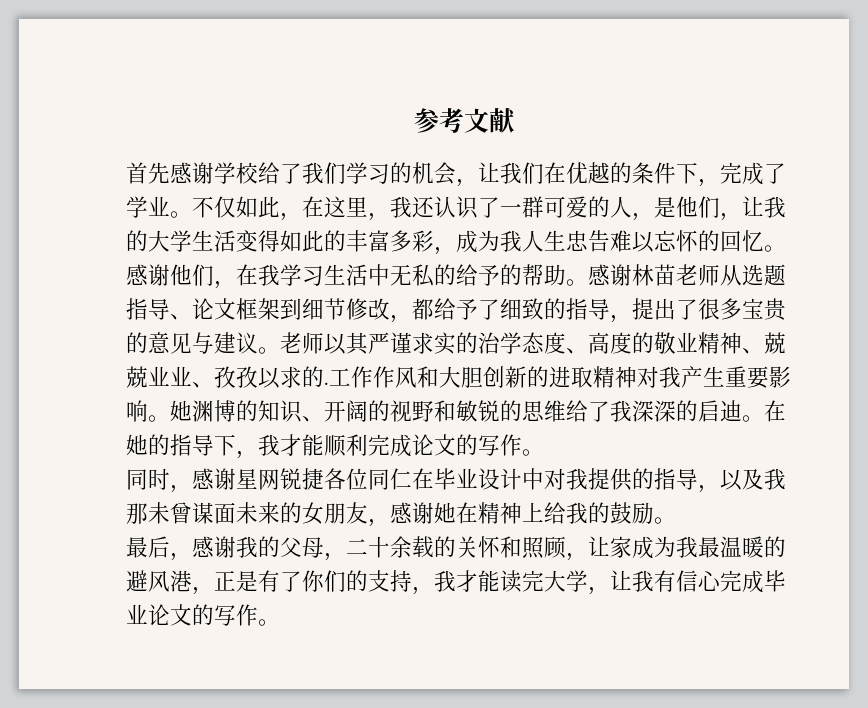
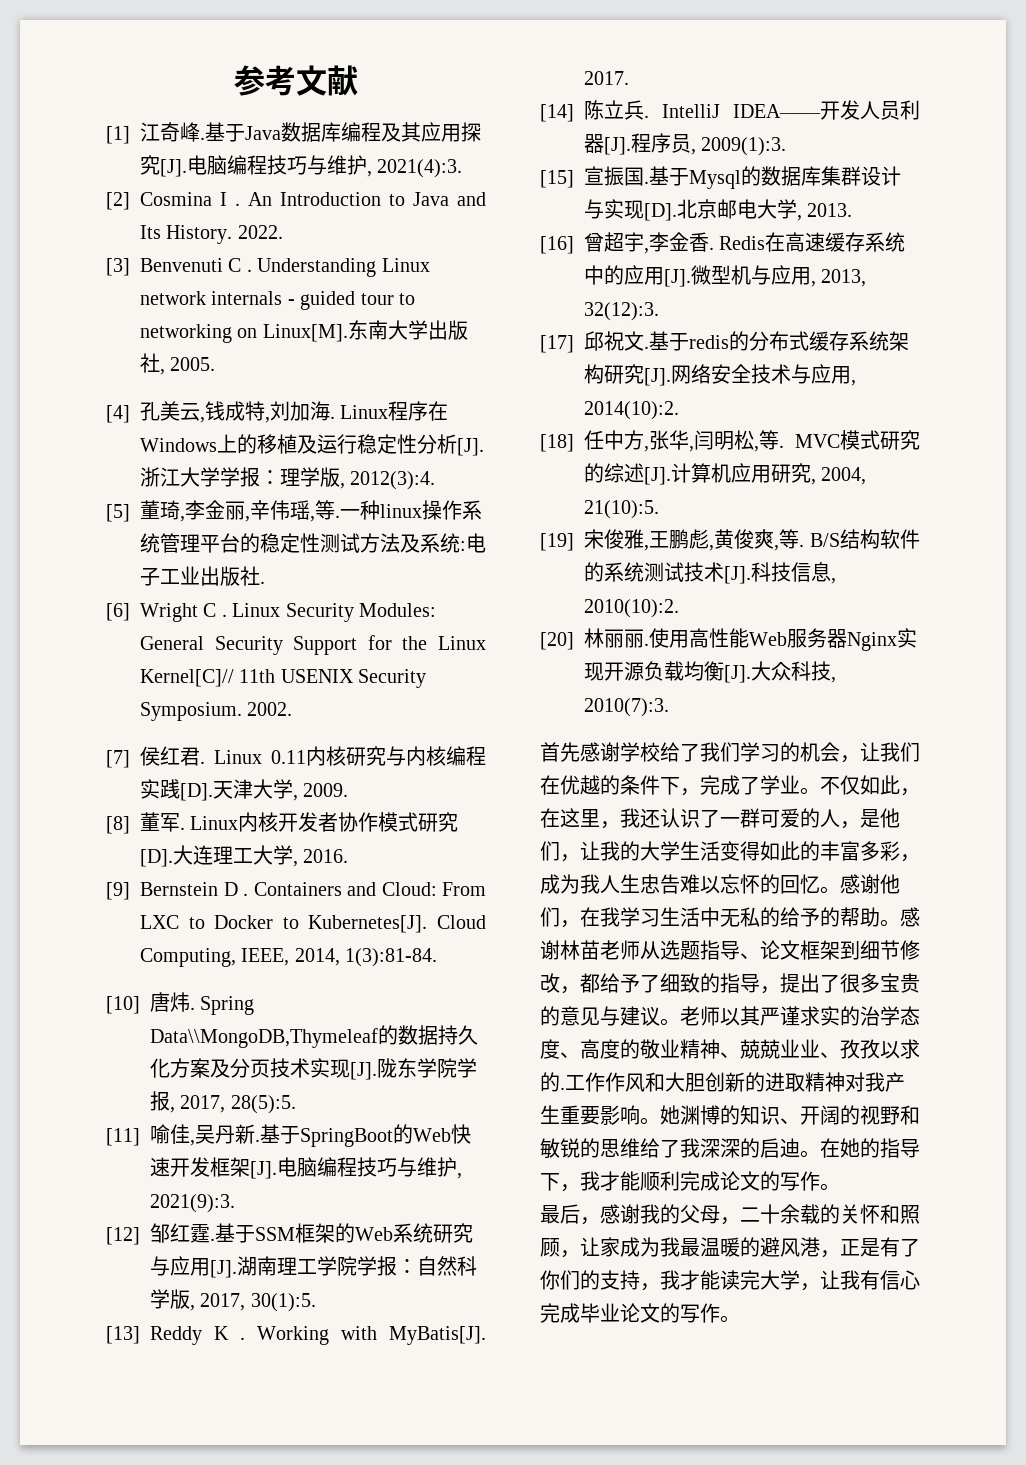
+ [1]江奇峰.基于Java数据库编程及其应用探究[J].电脑编程技巧与维护, 2021(4):3.
+ [2] Cosmina I . An Introduction to Java and Its History. 2022.
+ [3] Benvenuti C . Understanding Linux network internals - guided tour to networking on Linux[M].东南大学出版社, 2005.
+ [4]孔美云,钱成特,刘加海. Linux程序在Windows上的移植及运行稳定性分析[J].浙江大学学报：理学版, 2012(3):4.
+ [5]董琦,李金丽,辛伟瑶,等.一种linux操作系统管理平台的稳定性测试方法及系统:电子工业出版社.
+ [6] Wright C . Linux Security Modules: General Security Support for the Linux Kernel[C]// 11th USENIX Security Symposium. 2002.
+ [7]侯红君. Linux 0.11内核研究与内核编程实践[D].天津大学, 2009.
+ [8]董军. Linux内核开发者协作模式研究[D].大连理工大学, 2016.
+ [9] Bernstein D . Containers and Cloud: From LXC to Docker to Kubernetes[J]. Cloud Computing, IEEE, 2014, 1(3):81-84.
+ [10]唐炜. Spring Data\\MongoDB,Thymeleaf的数据持久化方案及分页技术实现[J].陇东学院学报, 2017, 28(5):5.
+ [11]喻佳,吴丹新.基于SpringBoot的Web快速开发框架[J].电脑编程技巧与维护, 2021(9):3.
+ [12]邹红霆.基于SSM框架的Web系统研究与应用[J].湖南理工学院学报：自然科学版, 2017, 30(1):5.
+ [13] Reddy K . Working with MyBatis[J]. 2017.
+ [14]陈立兵. IntelliJ IDEA——开发人员利器[J].程序员, 2009(1):3.
+ [15]宣振国.基于Mysql的数据库集群设计与实现[D].北京邮电大学, 2013.
+ [16]曾超宇,李金香. Redis在高速缓存系统中的应用[J].微型机与应用, 2013, 32(12):3.
+ [17]邱祝文.基于redis的分布式缓存系统架构研究[J].网络安全技术与应用, 2014(10):2.
+ [18]任中方,张华,闫明松,等. MVC模式研究的综述[J].计算机应用研究, 2004, 21(10):5.
+ [19]宋俊雅,王鹏彪,黄俊爽,等. B/S结构软件的系统测试技术[J].科技信息, 2010(10):2.
+ [20]林丽丽.使用高性能Web服务器Nginx实现开源负载均衡[J].大众科技, 2010(7):3.
- 同时，感谢星网锐捷各位同仁在毕业设计中对我提供的指导，以及我那未曾谋面未来的女朋友，感谢她在精神上给我的鼓励。

